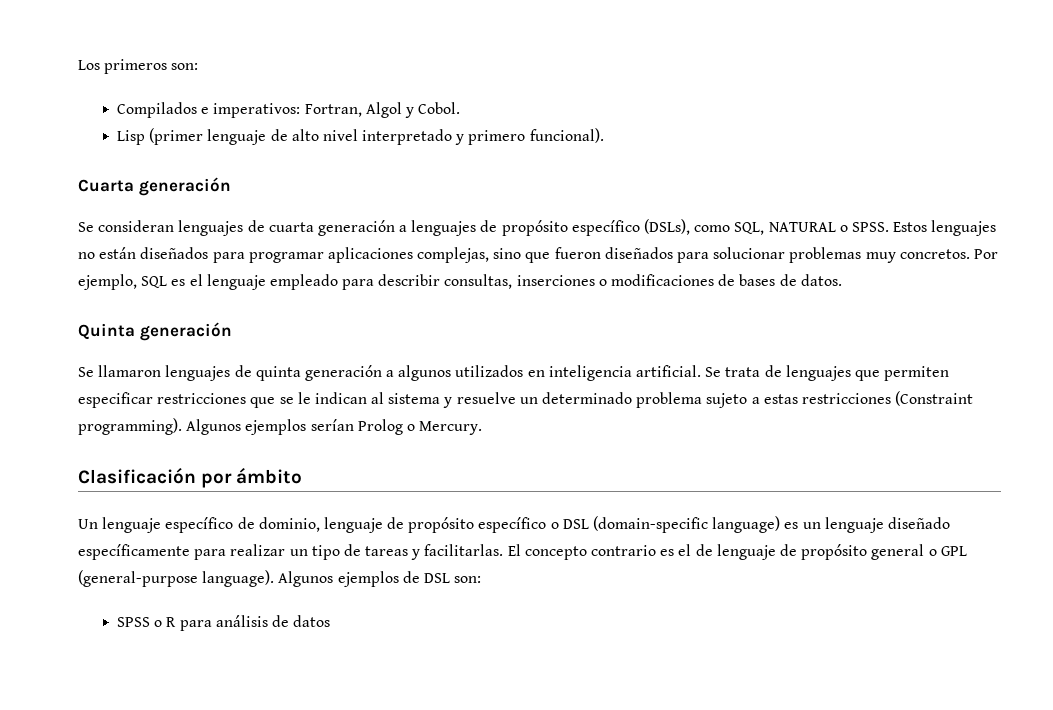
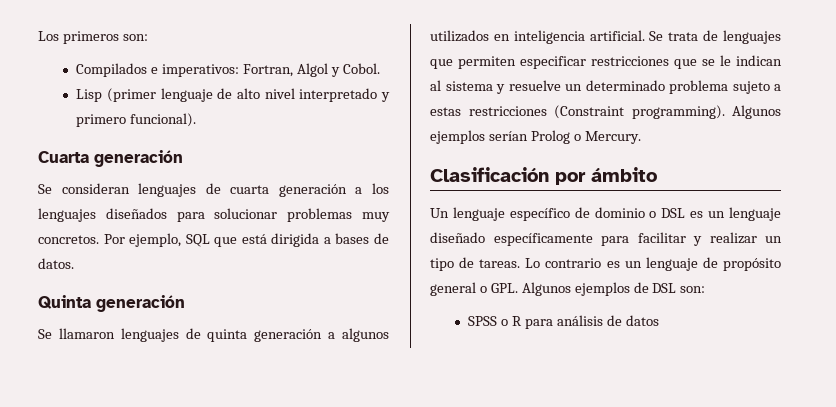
- Se consideran lenguajes de cuarta generación a lenguajes de propósito específico (DSLs), como SQL, NATURAL o SPSS. Estos lenguajes no están diseñados para programar aplicaciones complejas, sino que fueron diseñados para solucionar problemas muy concretos.
+ Se consideran lenguajes de cuarta generación a los lenguajes diseñados para solucionar problemas muy concretos.
- Por ejemplo, SQL es el lenguaje empleado para describir consultas, inserciones o modificaciones de bases de datos.
+ Por ejemplo, SQL que está dirigida a bases de datos.
- Un lenguaje específico de dominio, lenguaje de propósito específico o DSL (domain-specific language) es un lenguaje diseñado específicamente para realizar un tipo de tareas y facilitarlas. El concepto contrario es el de lenguaje de propósito general o GPL (general-purpose language). Algunos ejemplos de DSL son:
+ Un lenguaje específico de dominio o DSL es un lenguaje diseñado específicamente para facilitar y realizar un tipo de tareas. Lo contrario es un lenguaje de propósito general o GPL. Algunos ejemplos de DSL son:

